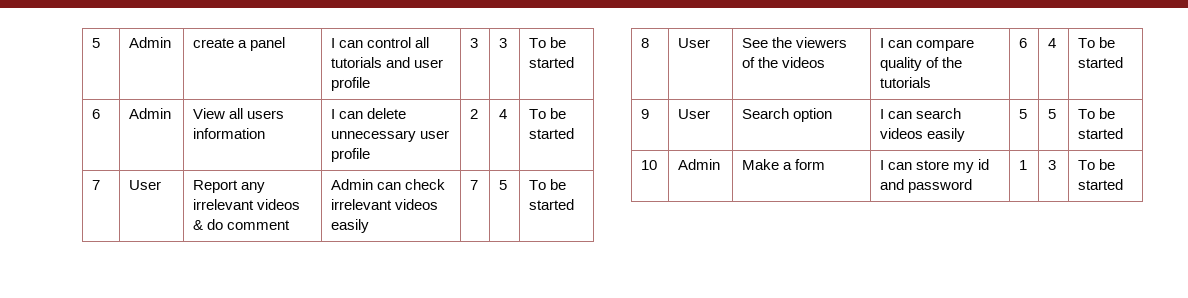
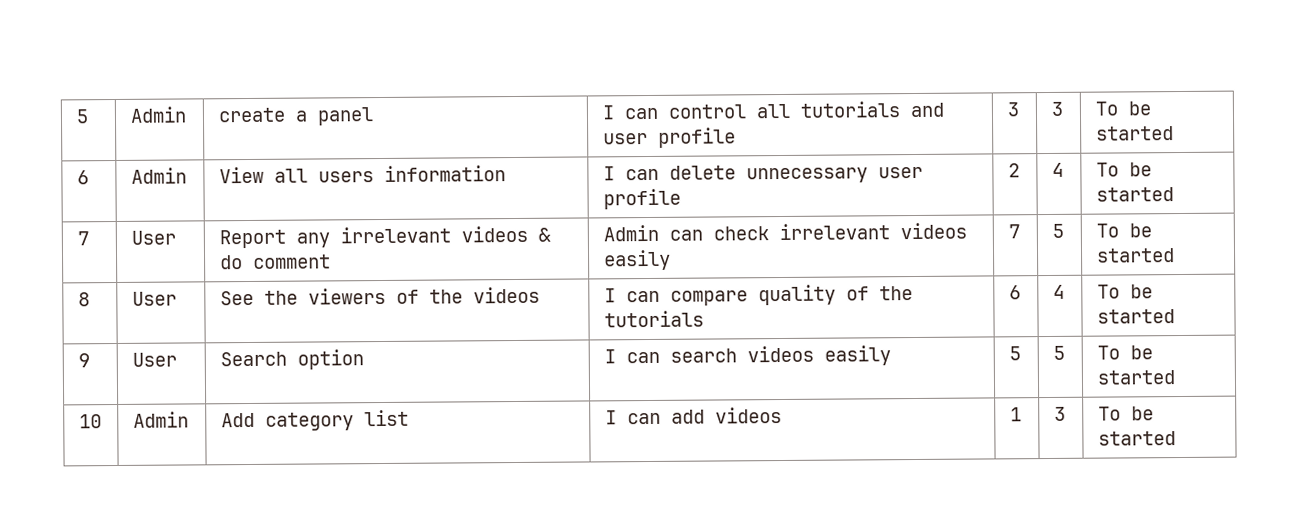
- 10 | Admin | Make a form | I can store my id and password | 1 | 3 | To be started
+ 10 | Admin | Add category list | I can add videos | 1 | 3 | To be started

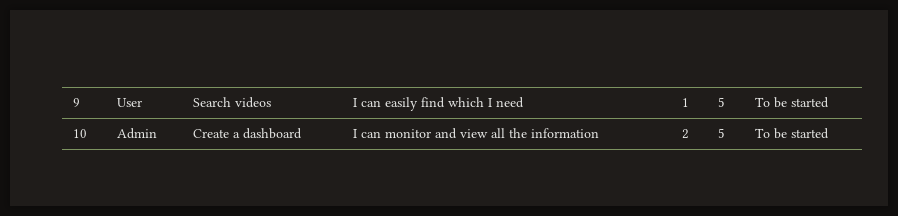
- 5 | Admin | create a panel | I can control all tutorials and user profile | 3 | 3 | To be started
- 6 | Admin | View all users information | I can delete unnecessary user profile | 2 | 4 | To be started
- 7 | User | Report any irrelevant videos & do comment | Admin can check irrelevant videos easily | 7 | 5 | To be started
- 8 | User | See the viewers of the videos | I can compare quality of the tutorials | 6 | 4 | To be started
- 9 | User | Search option | I can search videos easily | 5 | 5 | To be started
+ 9 | User | Search videos | I can easily find which I need | 1 | 5 | To be started
- 10 | Admin | Add category list | I can add videos | 1 | 3 | To be started
+ 10 | Admin | Create a dashboard | I can monitor and view all the information | 2 | 5 | To be started

